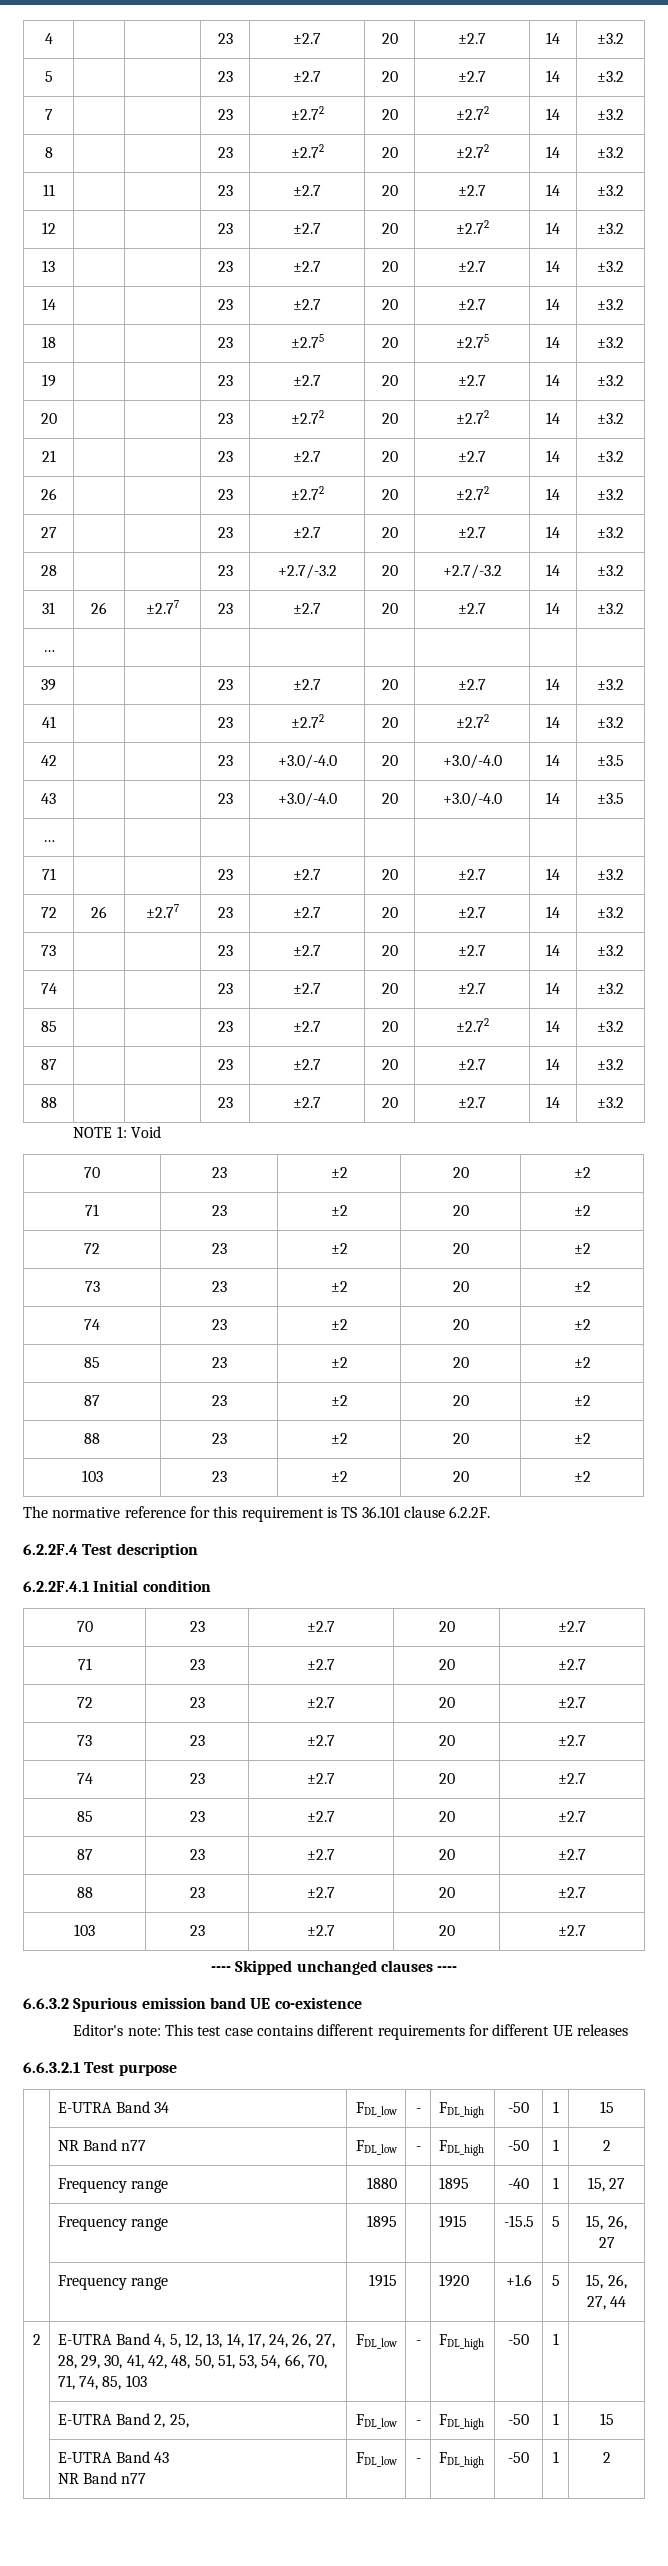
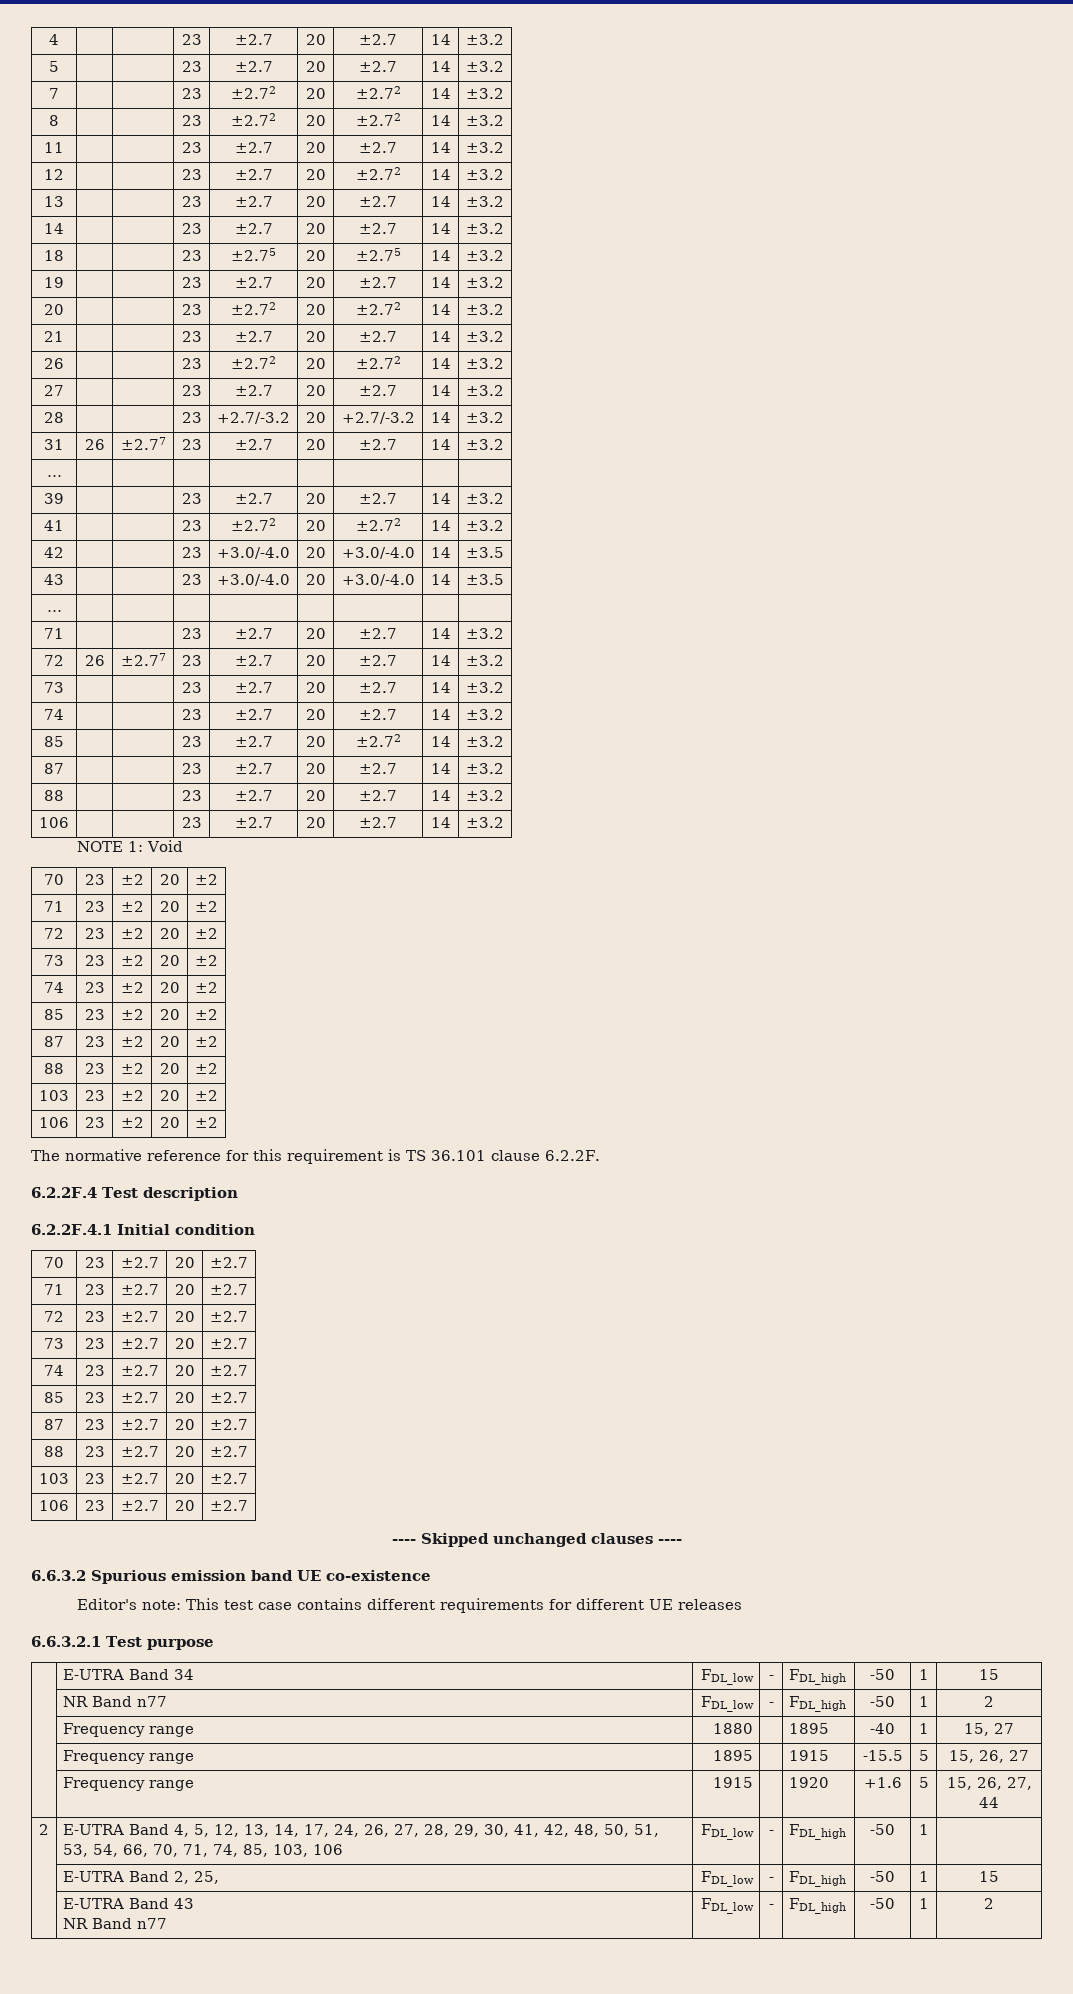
+ 106 | | | 23 | ±2.7 | 20 | ±2.7 | 14 | ±3.2
+ 106 | 23 | ±2 | 20 | ±2
+ 106 | 23 | ±2.7 | 20 | ±2.7
- 2 | E-UTRA Band 4, 5, 12, 13, 14, 17, 24, 26, 27, 28, 29, 30, 41, 42, 48, 50, 51, 53, 54, 66, 70, 71, 74, 85, 103 | FDL_low | - | FDL_high | -50 | 1 |
+ 2 | E-UTRA Band 4, 5, 12, 13, 14, 17, 24, 26, 27, 28, 29, 30, 41, 42, 48, 50, 51, 53, 54, 66, 70, 71, 74, 85, 103, 106 | FDL_low | - | FDL_high | -50 | 1 |

